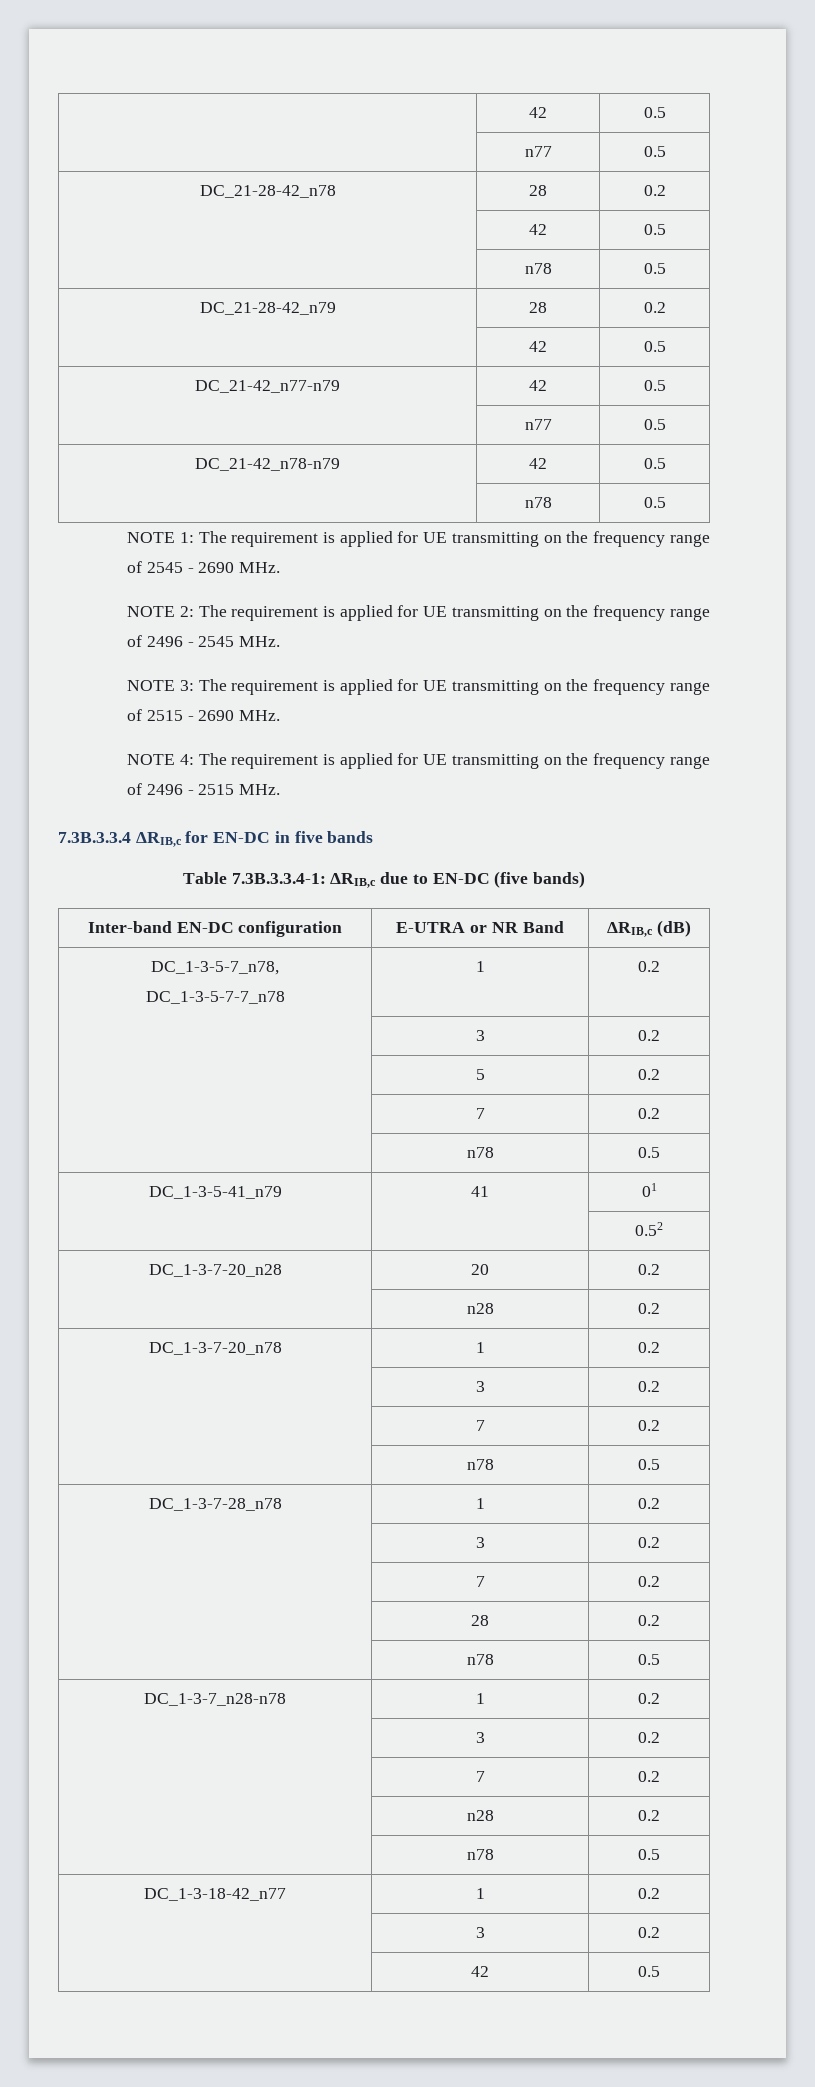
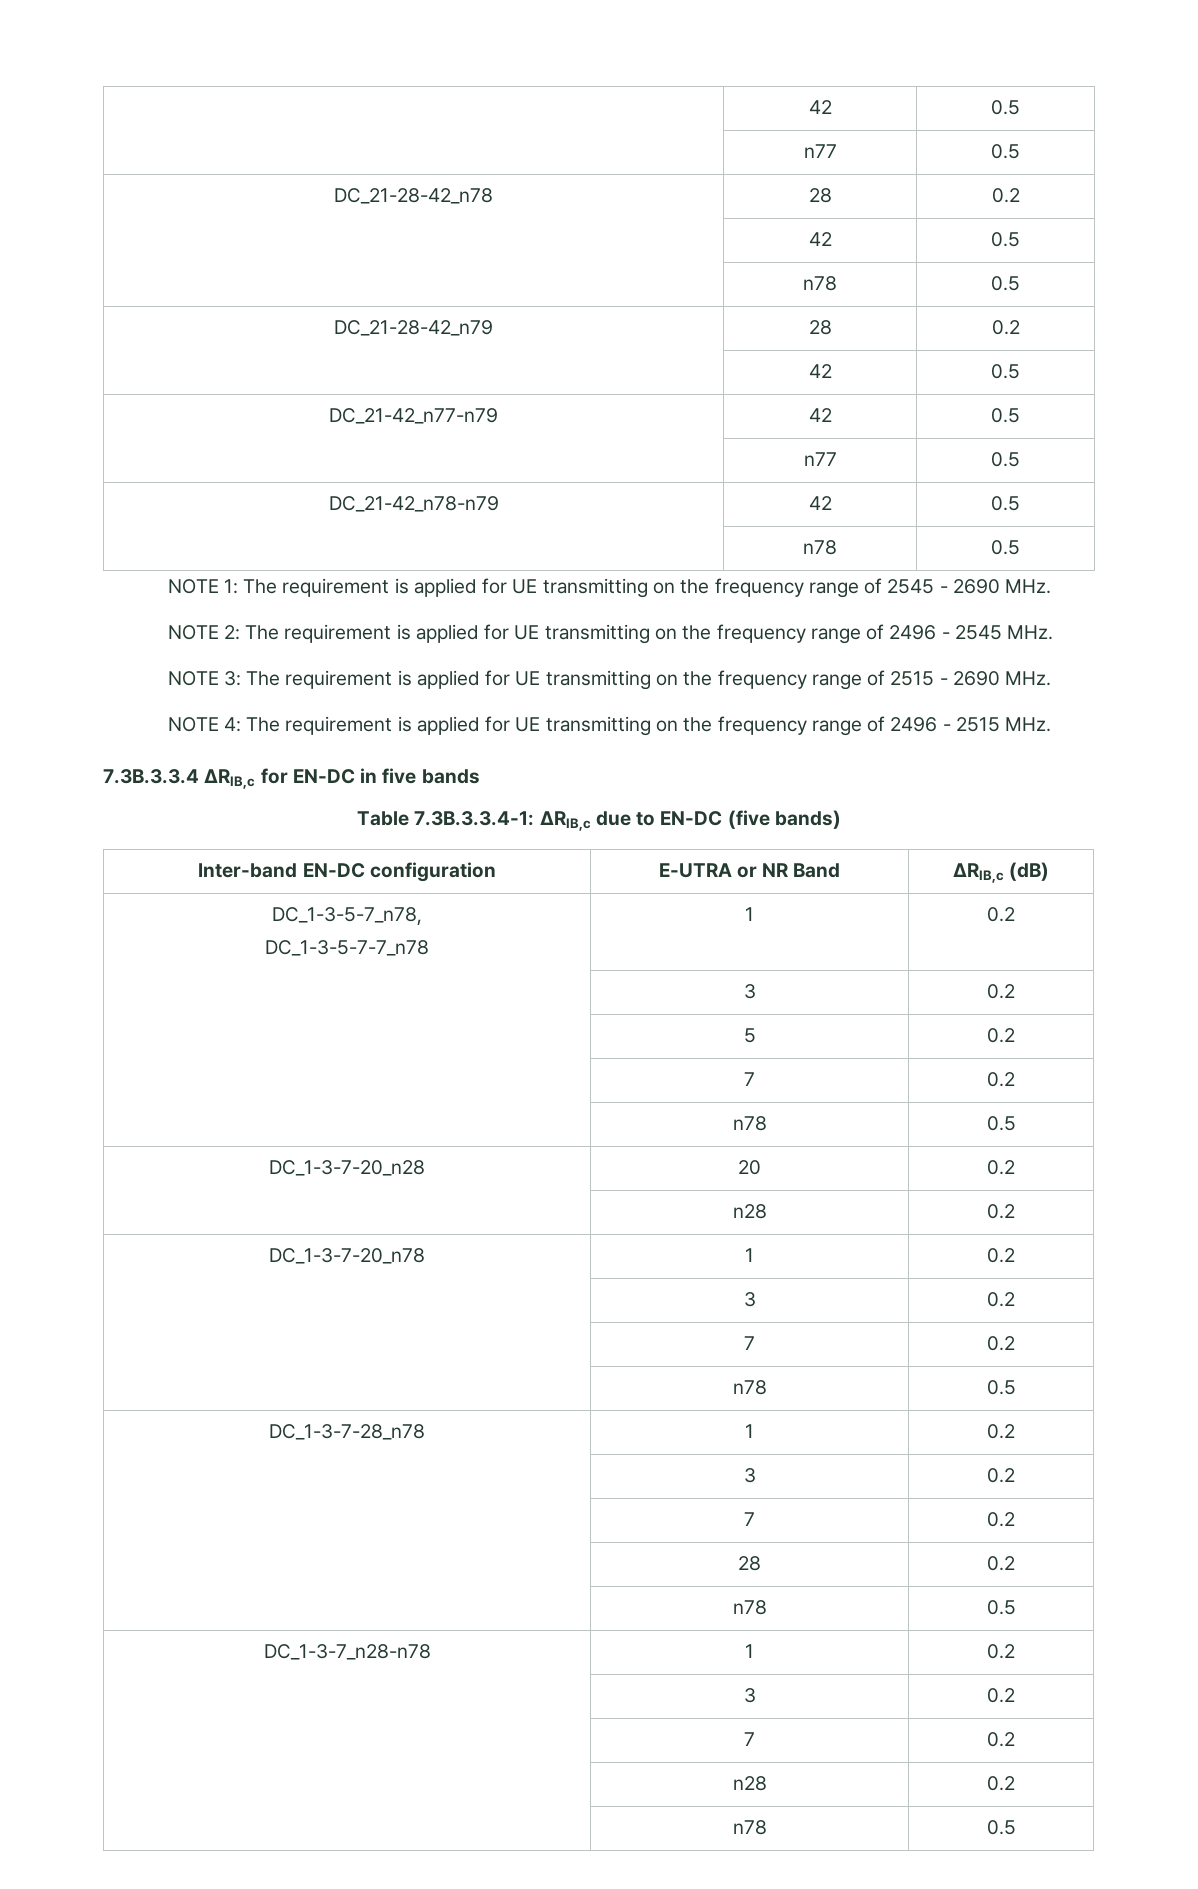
- DC_1-3-5-41_n79 | 41 | 01
- | | 0.52
- DC_1-3-18-42_n77 | 1 | 0.2
- | 3 | 0.2
- | 42 | 0.5

